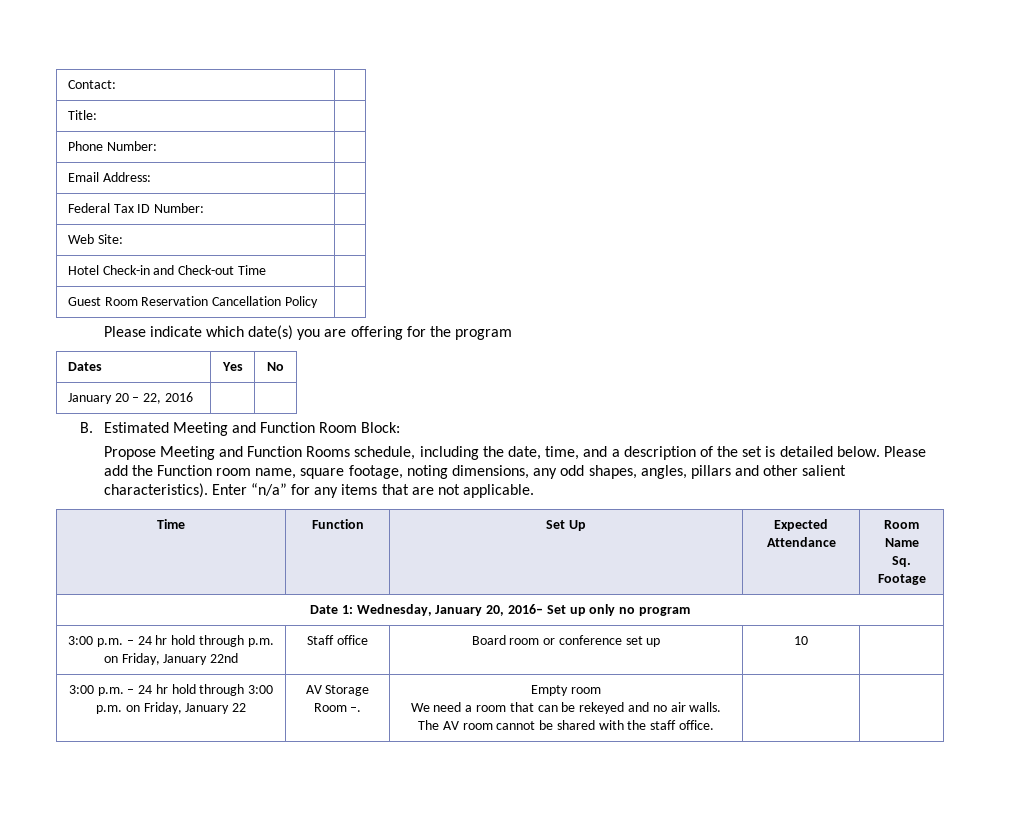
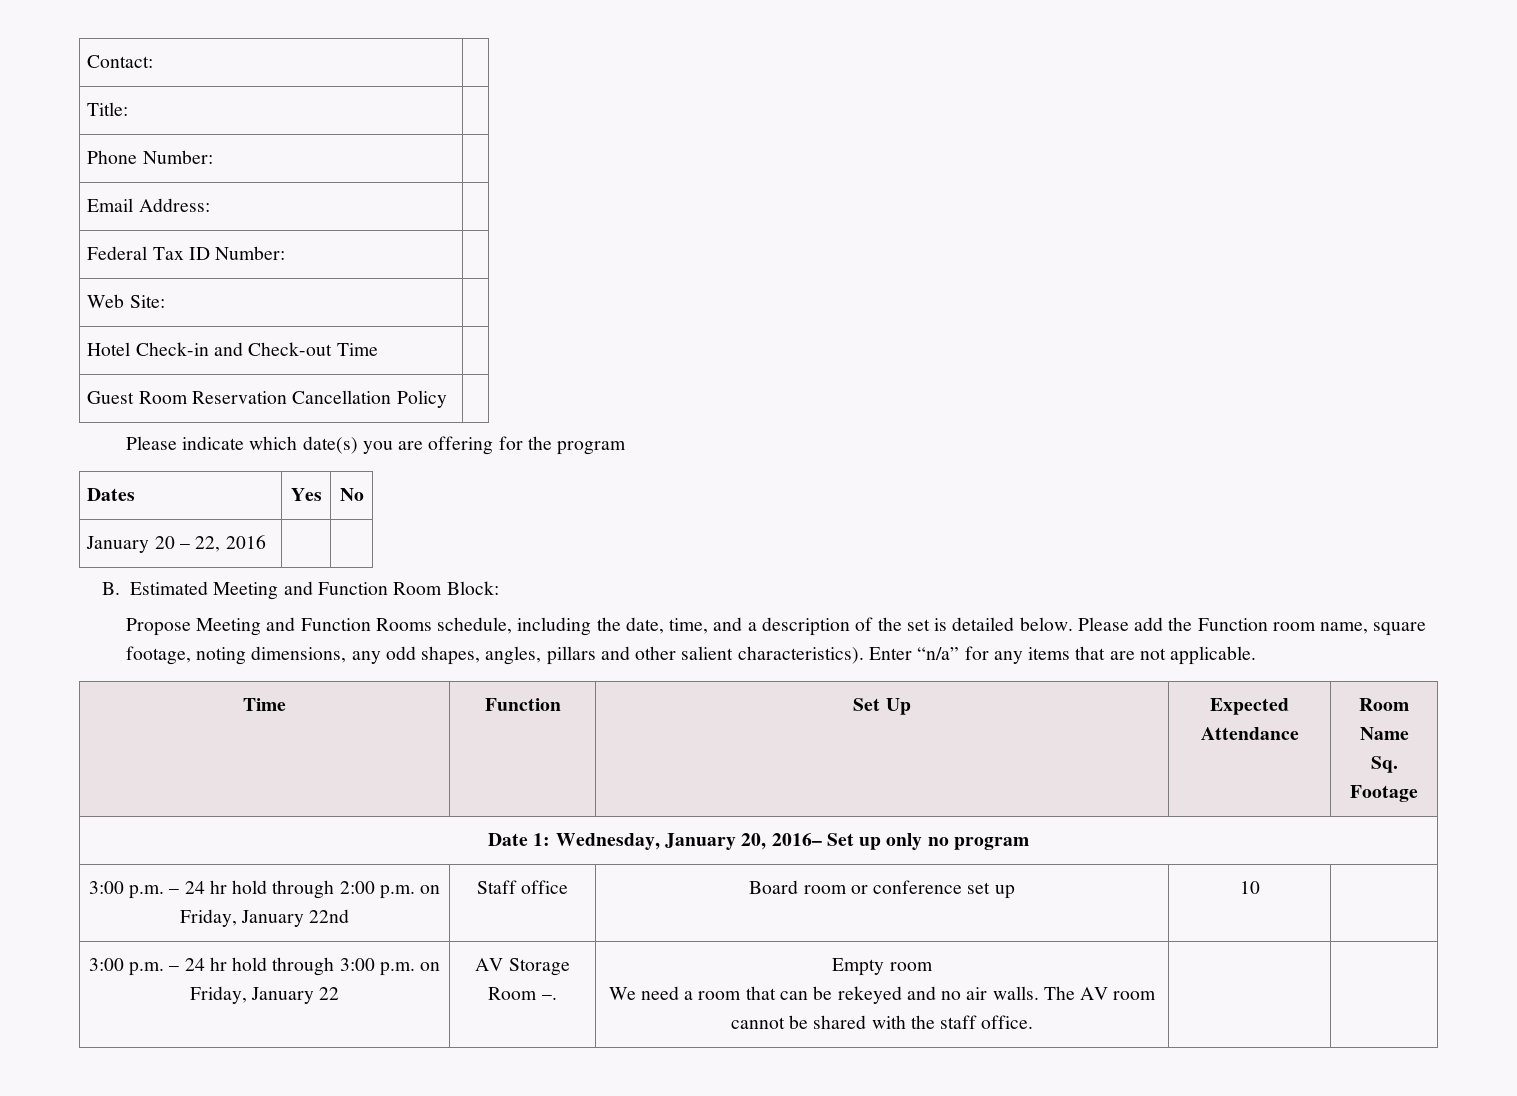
- 3:00 p.m. – 24 hr hold through p.m. on Friday, January 22nd | Staff office | Board room or conference set up | 10 |
+ 3:00 p.m. – 24 hr hold through 2:00 p.m. on Friday, January 22nd | Staff office | Board room or conference set up | 10 |

